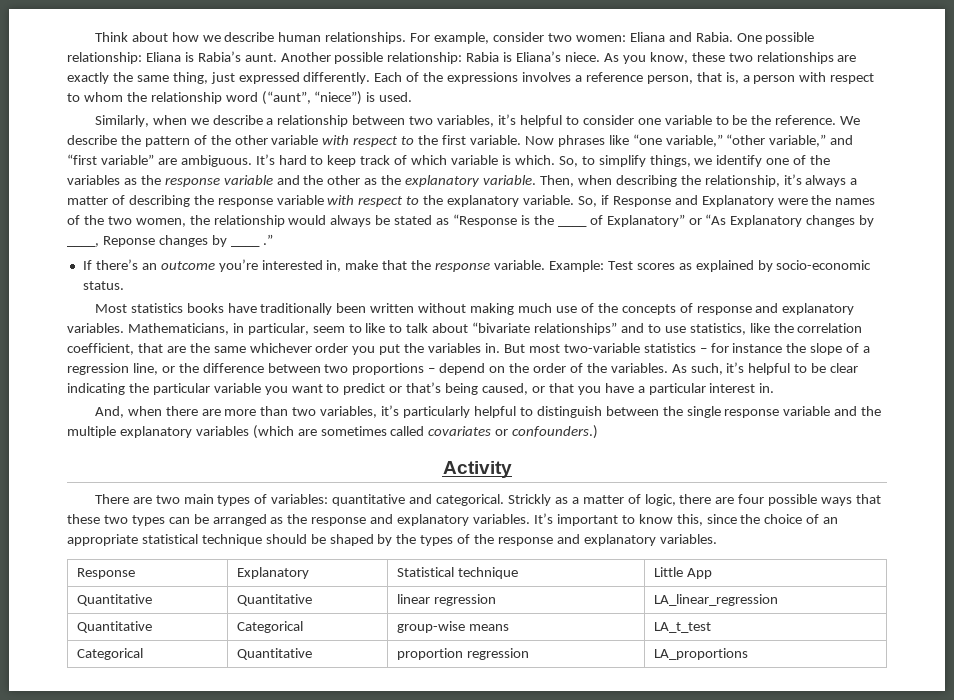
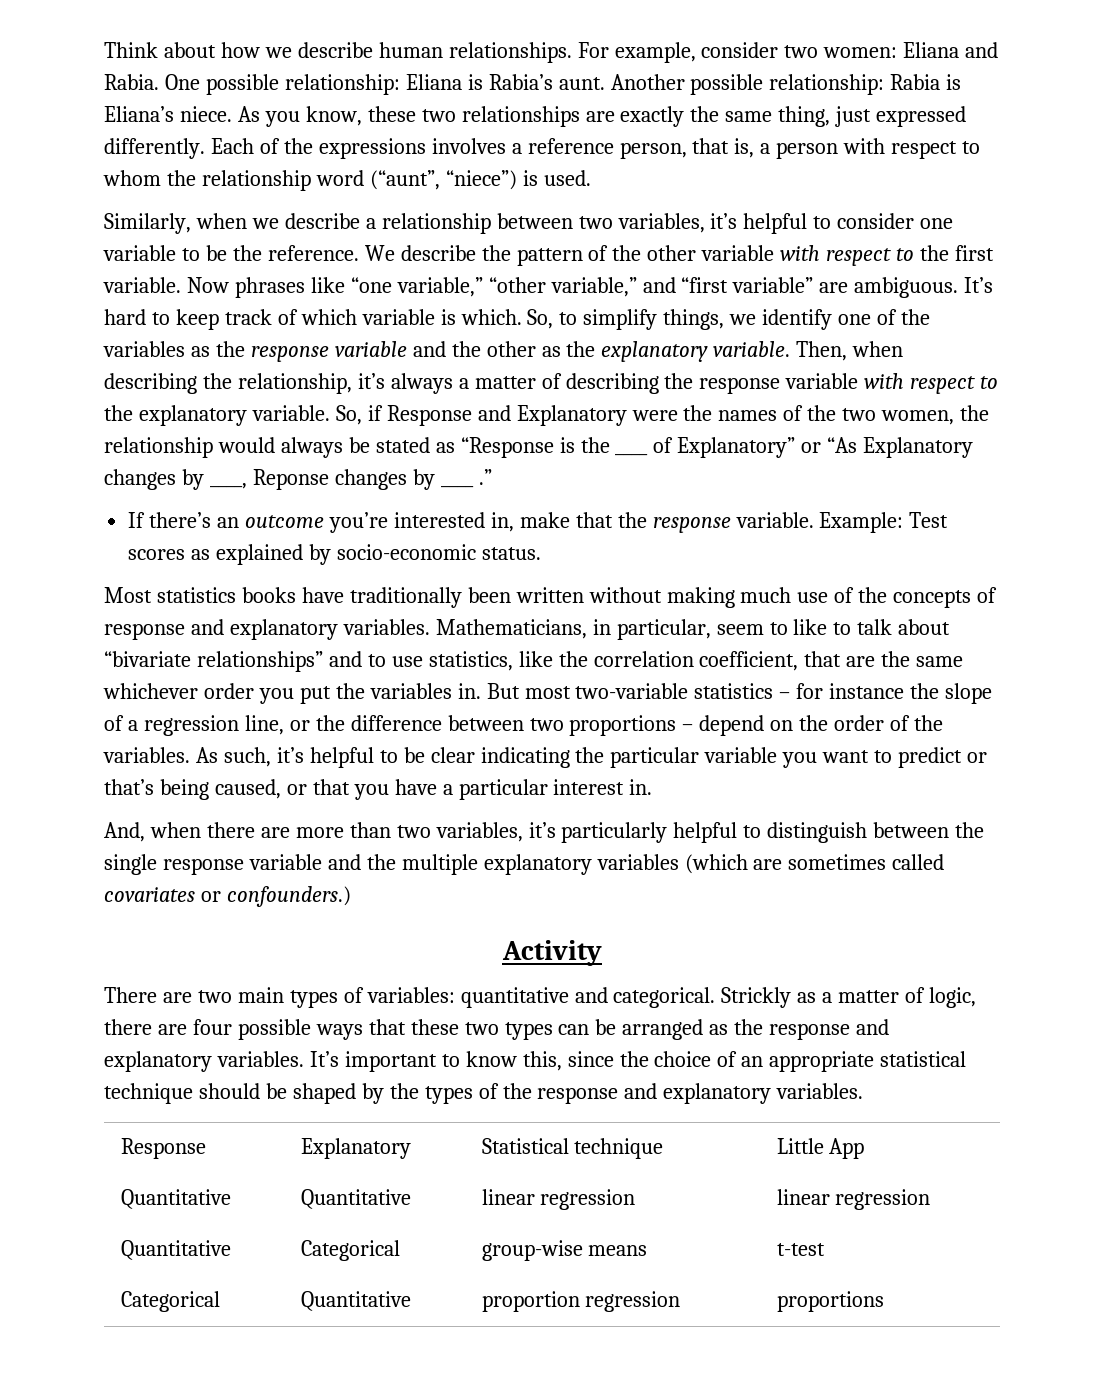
- Quantitative | Quantitative | linear regression | LA_linear_regression
+ Quantitative | Quantitative | linear regression | linear regression
- Quantitative | Categorical | group-wise means | LA_t_test
+ Quantitative | Categorical | group-wise means | t-test
- Categorical | Quantitative | proportion regression | LA_proportions
+ Categorical | Quantitative | proportion regression | proportions

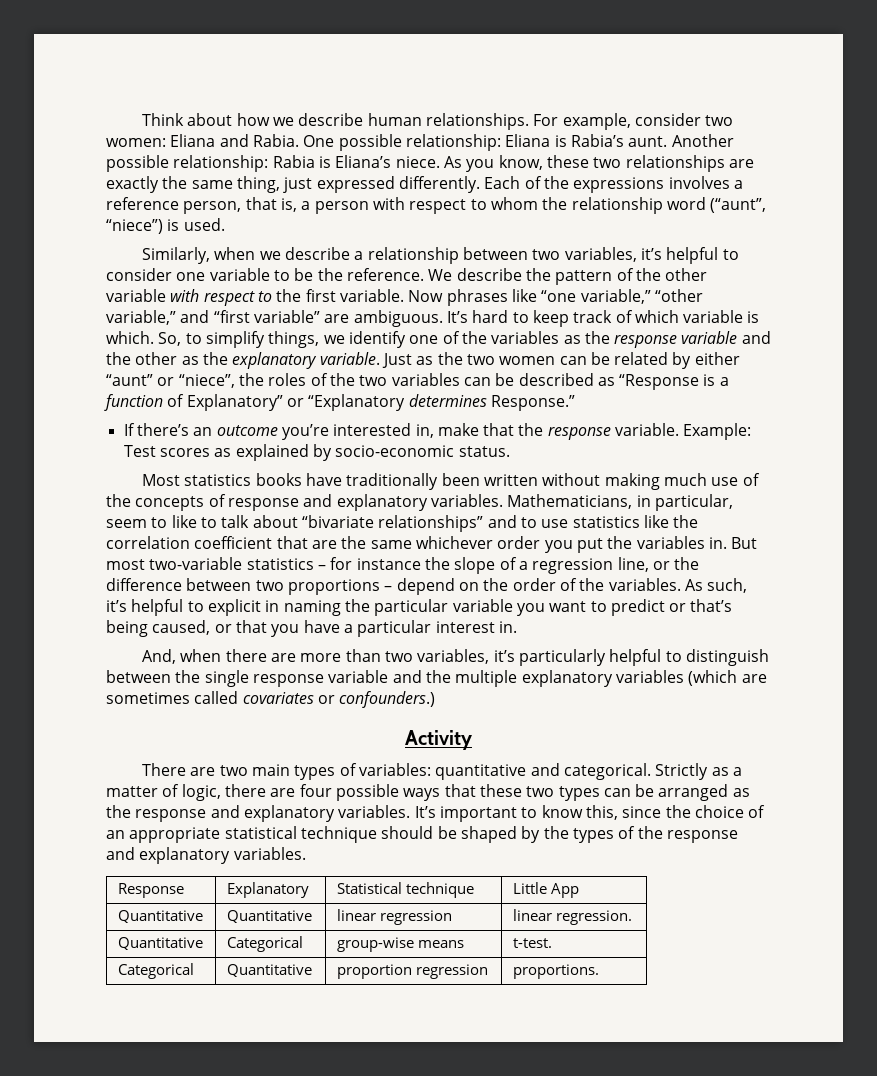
- Then, when describing the relationship, it’s always a matter of describing the response variable with respect to the explanatory variable. So, if Response and Explanatory were the names of the two women, the relationship would always be stated as “Response is the ____ of Explanatory” or “As Explanatory changes by ____, Reponse changes by ____ .”
+ Just as the two women can be related by either “aunt” or “niece”, the roles of the two variables can be described as “Response is a function of Explanatory” or “Explanatory determines Response.”
- Mathematicians, in particular, seem to like to talk about “bivariate relationships” and to use statistics, like the correlation coefficient, that are the same whichever order you put the variables in.
+ Mathematicians, in particular, seem to like to talk about “bivariate relationships” and to use statistics like the correlation coefficient that are the same whichever order you put the variables in.
- As such, it’s helpful to be clear indicating the particular variable you want to predict or that’s being caused, or that you have a particular interest in.
+ As such, it’s helpful to explicit in naming the particular variable you want to predict or that’s being caused, or that you have a particular interest in.
- Strickly as a matter of logic, there are four possible ways that these two types can be arranged as the response and explanatory variables.
+ Strictly as a matter of logic, there are four possible ways that these two types can be arranged as the response and explanatory variables.
- Quantitative | Quantitative | linear regression | linear regression
+ Quantitative | Quantitative | linear regression | linear regression.
- Quantitative | Categorical | group-wise means | t-test
+ Quantitative | Categorical | group-wise means | t-test.
- Categorical | Quantitative | proportion regression | proportions
+ Categorical | Quantitative | proportion regression | proportions.

